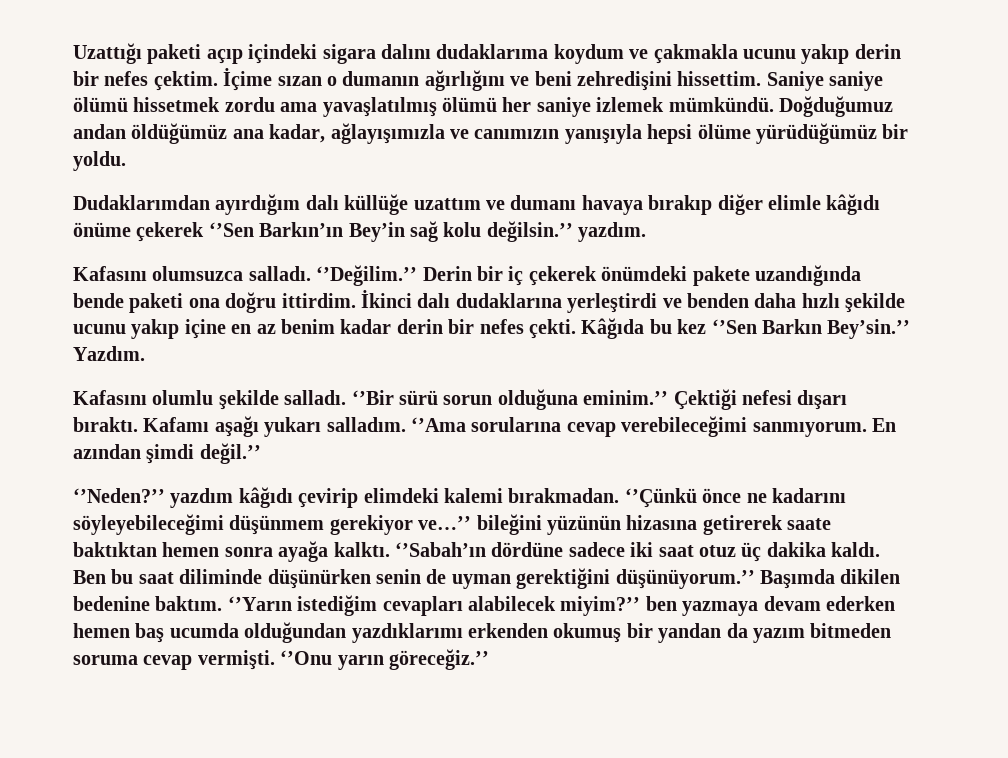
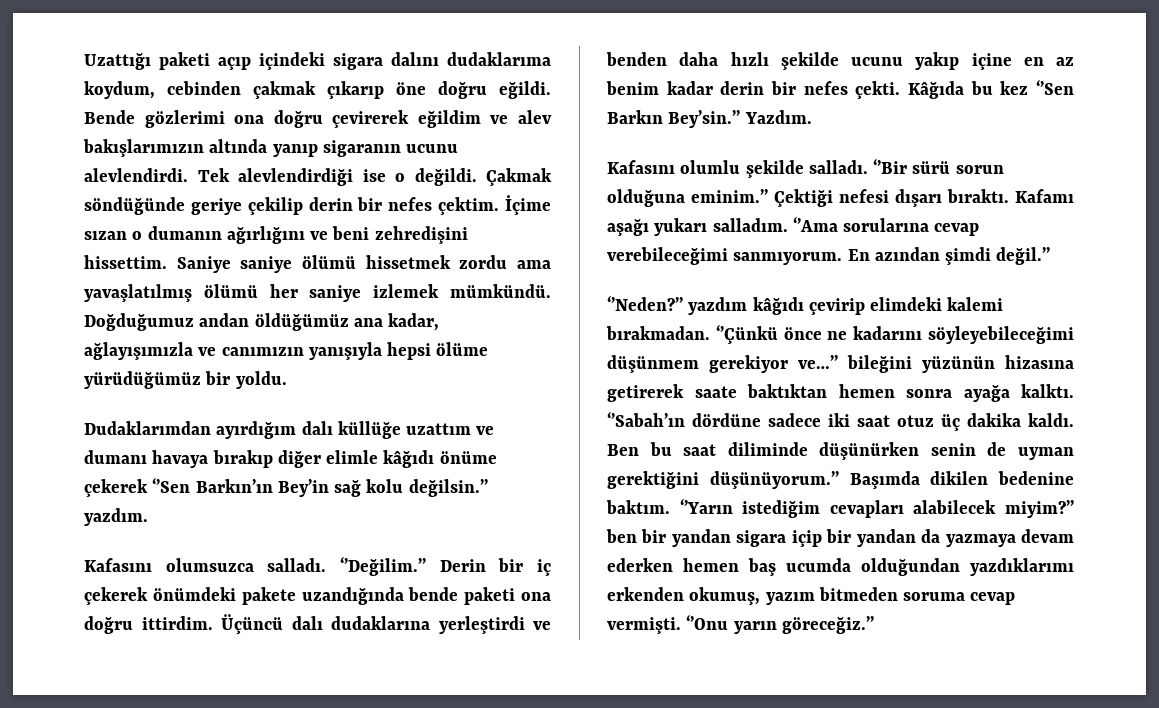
- Uzattığı paketi açıp içindeki sigara dalını dudaklarıma koydum ve çakmakla ucunu yakıp derin bir nefes çektim.
+ Uzattığı paketi açıp içindeki sigara dalını dudaklarıma koydum, cebinden çakmak çıkarıp öne doğru eğildi. Bende gözlerimi ona doğru çevirerek eğildim ve alev bakışlarımızın altında yanıp sigaranın ucunu alevlendirdi. Tek alevlendirdiği ise o değildi. Çakmak söndüğünde geriye çekilip derin bir nefes çektim.
- İkinci dalı dudaklarına yerleştirdi ve benden daha hızlı şekilde ucunu yakıp içine en az benim kadar derin bir nefes çekti.
+ Üçüncü dalı dudaklarına yerleştirdi ve benden daha hızlı şekilde ucunu yakıp içine en az benim kadar derin bir nefes çekti.
- ‘’Yarın istediğim cevapları alabilecek miyim?’’ ben yazmaya devam ederken hemen baş ucumda olduğundan yazdıklarımı erkenden okumuş bir yandan da yazım bitmeden soruma cevap vermişti.
+ ‘’Yarın istediğim cevapları alabilecek miyim?’’ ben bir yandan sigara içip bir yandan da yazmaya devam ederken hemen baş ucumda olduğundan yazdıklarımı erkenden okumuş, yazım bitmeden soruma cevap vermişti.

